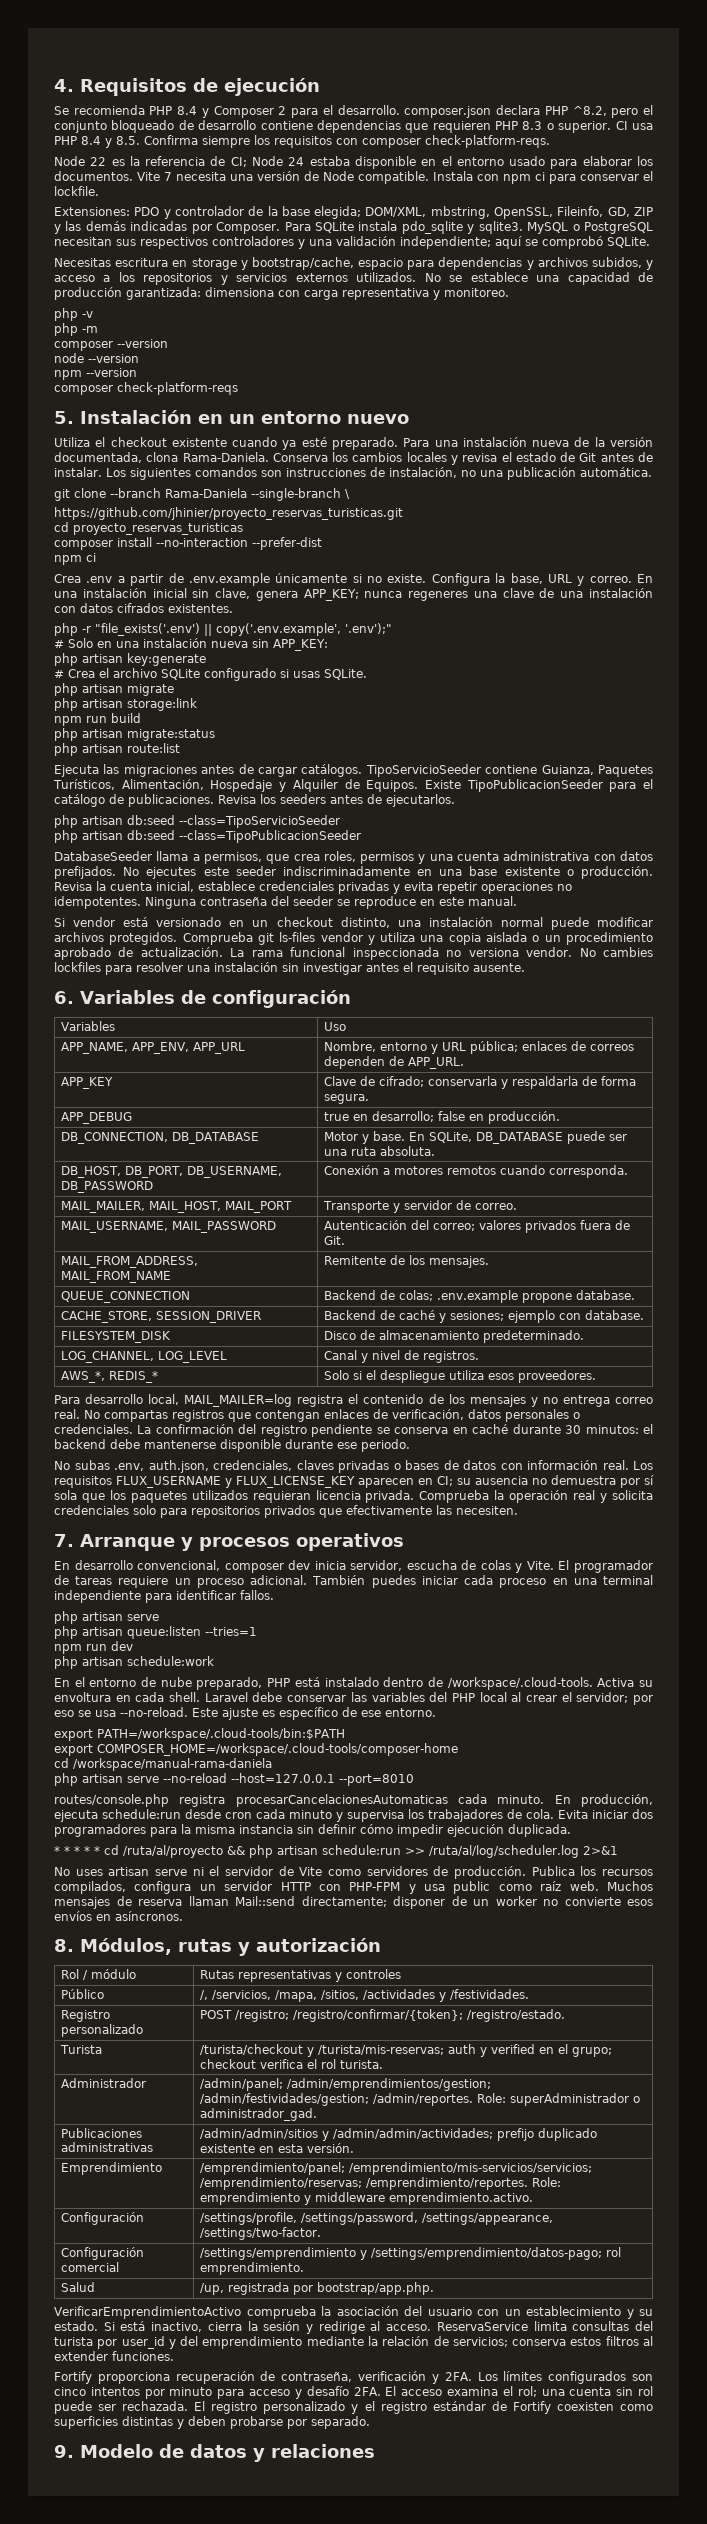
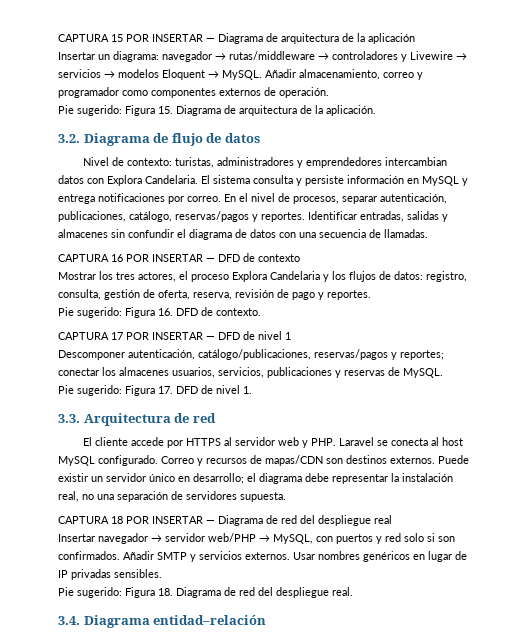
- 4. Requisitos de ejecución
- Se recomienda PHP 8.4 y Composer 2 para el desarrollo. composer.json declara PHP ^8.2, pero el conjunto bloqueado de desarrollo contiene dependencias que requieren PHP 8.3 o superior. CI usa PHP 8.4 y 8.5. Confirma siempre los requisitos con composer check-platform-reqs.
- Node 22 es la referencia de CI; Node 24 estaba disponible en el entorno usado para elaborar los documentos. Vite 7 necesita una versión de Node compatible. Instala con npm ci para conservar el lockfile.
- Extensiones: PDO y controlador de la base elegida; DOM/XML, mbstring, OpenSSL, Fileinfo, GD, ZIP y las demás indicadas por Composer. Para SQLite instala pdo_sqlite y sqlite3. MySQL o PostgreSQL necesitan sus respectivos controladores y una validación independiente; aquí se comprobó SQLite.
- Necesitas escritura en storage y bootstrap/cache, espacio para dependencias y archivos subidos, y acceso a los repositorios y servicios externos utilizados. No se establece una capacidad de producción garantizada: dimensiona con carga representativa y monitoreo.
- php -v
- php -m
- composer --version
- node --version
- npm --version
- composer check-platform-reqs
- 5. Instalación en un entorno nuevo
- Utiliza el checkout existente cuando ya esté preparado. Para una instalación nueva de la versión documentada, clona Rama-Daniela. Conserva los cambios locales y revisa el estado de Git antes de instalar. Los siguientes comandos son instrucciones de instalación, no una publicación automática.
- git clone --branch Rama-Daniela --single-branch \
- https://github.com/jhinier/proyecto_reservas_turisticas.git
- cd proyecto_reservas_turisticas
- composer install --no-interaction --prefer-dist
- npm ci
- Crea .env a partir de .env.example únicamente si no existe. Configura la base, URL y correo. En una instalación inicial sin clave, genera APP_KEY; nunca regeneres una clave de una instalación con datos cifrados existentes.
- php -r "file_exists('.env') || copy('.env.example', '.env');"
- # Solo en una instalación nueva sin APP_KEY:
- php artisan key:generate
- # Crea el archivo SQLite configurado si usas SQLite.
- php artisan migrate
- php artisan storage:link
- npm run build
- php artisan migrate:status
- php artisan route:list
- Ejecuta las migraciones antes de cargar catálogos. TipoServicioSeeder contiene Guianza, Paquetes Turísticos, Alimentación, Hospedaje y Alquiler de Equipos. Existe TipoPublicacionSeeder para el catálogo de publicaciones. Revisa los seeders antes de ejecutarlos.
- php artisan db:seed --class=TipoServicioSeeder
- php artisan db:seed --class=TipoPublicacionSeeder
- DatabaseSeeder llama a permisos, que crea roles, permisos y una cuenta administrativa con datos prefijados. No ejecutes este seeder indiscriminadamente en una base existente o producción. Revisa la cuenta inicial, establece credenciales privadas y evita repetir operaciones no idempotentes. Ninguna contraseña del seeder se reproduce en este manual.
- Si vendor está versionado en un checkout distinto, una instalación normal puede modificar archivos protegidos. Comprueba git ls-files vendor y utiliza una copia aislada o un procedimiento aprobado de actualización. La rama funcional inspeccionada no versiona vendor. No cambies lockfiles para resolver una instalación sin investigar antes el requisito ausente.
- 6. Variables de configuración
- Variables | Uso
- APP_NAME, APP_ENV, APP_URL | Nombre, entorno y URL pública; enlaces de correos dependen de APP_URL.
- APP_KEY | Clave de cifrado; conservarla y respaldarla de forma segura.
- APP_DEBUG | true en desarrollo; false en producción.
- DB_CONNECTION, DB_DATABASE | Motor y base. En SQLite, DB_DATABASE puede ser una ruta absoluta.
- DB_HOST, DB_PORT, DB_USERNAME, DB_PASSWORD | Conexión a motores remotos cuando corresponda.
- MAIL_MAILER, MAIL_HOST, MAIL_PORT | Transporte y servidor de correo.
- MAIL_USERNAME, MAIL_PASSWORD | Autenticación del correo; valores privados fuera de Git.
- MAIL_FROM_ADDRESS, MAIL_FROM_NAME | Remitente de los mensajes.
- QUEUE_CONNECTION | Backend de colas; .env.example propone database.
- CACHE_STORE, SESSION_DRIVER | Backend de caché y sesiones; ejemplo con database.
- FILESYSTEM_DISK | Disco de almacenamiento predeterminado.
- LOG_CHANNEL, LOG_LEVEL | Canal y nivel de registros.
- AWS_*, REDIS_* | Solo si el despliegue utiliza esos proveedores.
- Para desarrollo local, MAIL_MAILER=log registra el contenido de los mensajes y no entrega correo real. No compartas registros que contengan enlaces de verificación, datos personales o credenciales. La confirmación del registro pendiente se conserva en caché durante 30 minutos: el backend debe mantenerse disponible durante ese periodo.
- No subas .env, auth.json, credenciales, claves privadas o bases de datos con información real. Los requisitos FLUX_USERNAME y FLUX_LICENSE_KEY aparecen en CI; su ausencia no demuestra por sí sola que los paquetes utilizados requieran licencia privada. Comprueba la operación real y solicita credenciales solo para repositorios privados que efectivamente las necesiten.
- 7. Arranque y procesos operativos
- En desarrollo convencional, composer dev inicia servidor, escucha de colas y Vite. El programador de tareas requiere un proceso adicional. También puedes iniciar cada proceso en una terminal independiente para identificar fallos.
- php artisan serve
- php artisan queue:listen --tries=1
- npm run dev
- php artisan schedule:work
- En el entorno de nube preparado, PHP está instalado dentro de /workspace/.cloud-tools. Activa su envoltura en cada shell. Laravel debe conservar las variables del PHP local al crear el servidor; por eso se usa --no-reload. Este ajuste es específico de ese entorno.
- export PATH=/workspace/.cloud-tools/bin:$PATH
- export COMPOSER_HOME=/workspace/.cloud-tools/composer-home
- cd /workspace/manual-rama-daniela
- php artisan serve --no-reload --host=127.0.0.1 --port=8010
- routes/console.php registra procesarCancelacionesAutomaticas cada minuto. En producción, ejecuta schedule:run desde cron cada minuto y supervisa los trabajadores de cola. Evita iniciar dos programadores para la misma instancia sin definir cómo impedir ejecución duplicada.
- * * * * * cd /ruta/al/proyecto && php artisan schedule:run >> /ruta/al/log/scheduler.log 2>&1
- No uses artisan serve ni el servidor de Vite como servidores de producción. Publica los recursos compilados, configura un servidor HTTP con PHP-FPM y usa public como raíz web. Muchos mensajes de reserva llaman Mail::send directamente; disponer de un worker no convierte esos envíos en asíncronos.
- 8. Módulos, rutas y autorización
- Rol / módulo | Rutas representativas y controles
- Público | /, /servicios, /mapa, /sitios, /actividades y /festividades.
- Registro personalizado | POST /registro; /registro/confirmar/{token}; /registro/estado.
- Turista | /turista/checkout y /turista/mis-reservas; auth y verified en el grupo; checkout verifica el rol turista.
- Administrador | /admin/panel; /admin/emprendimientos/gestion; /admin/festividades/gestion; /admin/reportes. Role: superAdministrador o administrador_gad.
- Publicaciones administrativas | /admin/admin/sitios y /admin/admin/actividades; prefijo duplicado existente en esta versión.
- Emprendimiento | /emprendimiento/panel; /emprendimiento/mis-servicios/servicios; /emprendimiento/reservas; /emprendimiento/reportes. Role: emprendimiento y middleware emprendimiento.activo.
- Configuración | /settings/profile, /settings/password, /settings/appearance, /settings/two-factor.
- Configuración comercial | /settings/emprendimiento y /settings/emprendimiento/datos-pago; rol emprendimiento.
- Salud | /up, registrada por bootstrap/app.php.
- VerificarEmprendimientoActivo comprueba la asociación del usuario con un establecimiento y su estado. Si está inactivo, cierra la sesión y redirige al acceso. ReservaService limita consultas del turista por user_id y del emprendimiento mediante la relación de servicios; conserva estos filtros al extender funciones.
- Fortify proporciona recuperación de contraseña, verificación y 2FA. Los límites configurados son cinco intentos por minuto para acceso y desafío 2FA. El acceso examina el rol; una cuenta sin rol puede ser rechazada. El registro personalizado y el registro estándar de Fortify coexisten como superficies distintas y deben probarse por separado.
- 9. Modelo de datos y relaciones
+ CAPTURA 15 POR INSERTAR — Diagrama de arquitectura de la aplicación
+ Insertar un diagrama: navegador → rutas/middleware → controladores y Livewire → servicios → modelos Eloquent → MySQL. Añadir almacenamiento, correo y programador como componentes externos de operación.
+ Pie sugerido: Figura 15. Diagrama de arquitectura de la aplicación.
+ 3.2. Diagrama de flujo de datos
+ Nivel de contexto: turistas, administradores y emprendedores intercambian datos con Explora Candelaria. El sistema consulta y persiste información en MySQL y entrega notificaciones por correo. En el nivel de procesos, separar autenticación, publicaciones, catálogo, reservas/pagos y reportes. Identificar entradas, salidas y almacenes sin confundir el diagrama de datos con una secuencia de llamadas.
+ CAPTURA 16 POR INSERTAR — DFD de contexto
+ Mostrar los tres actores, el proceso Explora Candelaria y los flujos de datos: registro, consulta, gestión de oferta, reserva, revisión de pago y reportes.
+ Pie sugerido: Figura 16. DFD de contexto.
+ CAPTURA 17 POR INSERTAR — DFD de nivel 1
+ Descomponer autenticación, catálogo/publicaciones, reservas/pagos y reportes; conectar los almacenes usuarios, servicios, publicaciones y reservas de MySQL.
+ Pie sugerido: Figura 17. DFD de nivel 1.
+ 3.3. Arquitectura de red
+ El cliente accede por HTTPS al servidor web y PHP. Laravel se conecta al host MySQL configurado. Correo y recursos de mapas/CDN son destinos externos. Puede existir un servidor único en desarrollo; el diagrama debe representar la instalación real, no una separación de servidores supuesta.
+ CAPTURA 18 POR INSERTAR — Diagrama de red del despliegue real
+ Insertar navegador → servidor web/PHP → MySQL, con puertos y red solo si son confirmados. Añadir SMTP y servicios externos. Usar nombres genéricos en lugar de IP privadas sensibles.
+ Pie sugerido: Figura 18. Diagrama de red del despliegue real.
+ 3.4. Diagrama entidad–relación

